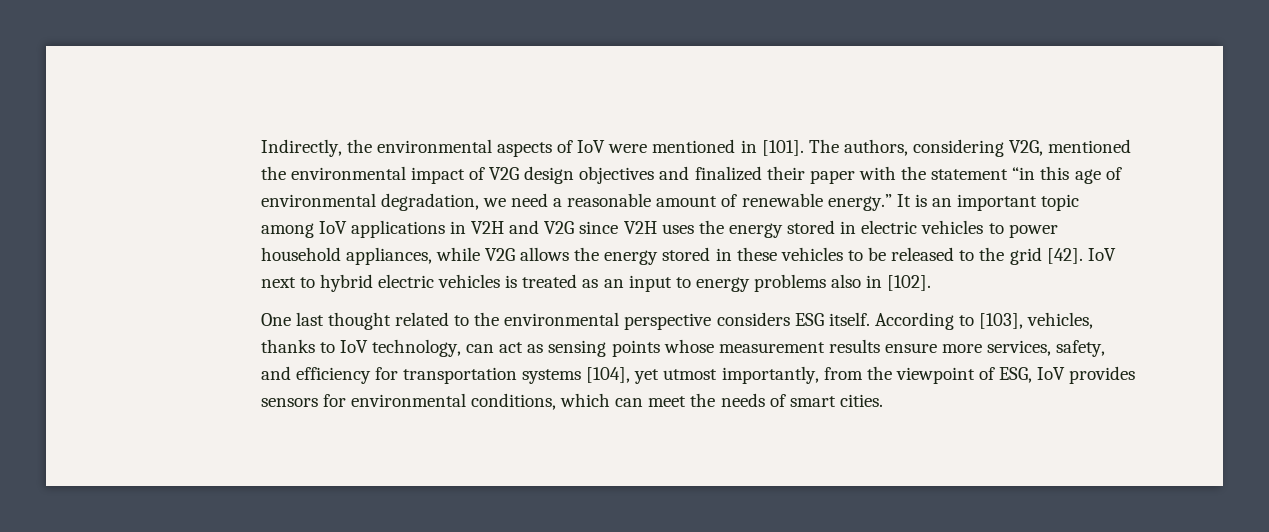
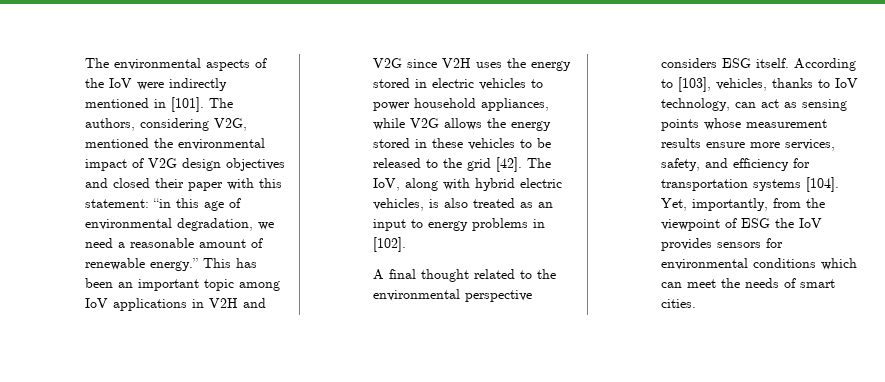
- Indirectly, the environmental aspects of IoV were mentioned in [101].
+ The environmental aspects of the IoV were indirectly mentioned in [101].
- The authors, considering V2G, mentioned the environmental impact of V2G design objectives and finalized their paper with the statement “in this age of environmental degradation, we need a reasonable amount of renewable energy.”
+ The authors, considering V2G, mentioned the environmental impact of V2G design objectives and closed their paper with this statement: “in this age of environmental degradation, we need a reasonable amount of renewable energy.”
- It is an important topic among IoV applications in V2H and V2G since V2H uses the energy stored in electric vehicles to power household appliances, while V2G allows the energy stored in these vehicles to be released to the grid [42].
+ This has been an important topic among IoV applications in V2H and V2G since V2H uses the energy stored in electric vehicles to power household appliances, while V2G allows the energy stored in these vehicles to be released to the grid [42].
- IoV next to hybrid electric vehicles is treated as an input to energy problems also in [102].
+ The IoV, along with hybrid electric vehicles, is also treated as an input to energy problems in [102].
- One last thought related to the environmental perspective considers ESG itself.
+ A final thought related to the environmental perspective considers ESG itself.
- According to [103], vehicles, thanks to IoV technology, can act as sensing points whose measurement results ensure more services, safety, and efficiency for transportation systems [104], yet utmost importantly, from the viewpoint of ESG, IoV provides sensors for environmental conditions, which can meet the needs of smart cities.
+ According to [103], vehicles, thanks to IoV technology, can act as sensing points whose measurement results ensure more services, safety, and efficiency for transportation systems [104]. Yet, importantly, from the viewpoint of ESG the IoV provides sensors for environmental conditions which can meet the needs of smart cities.

